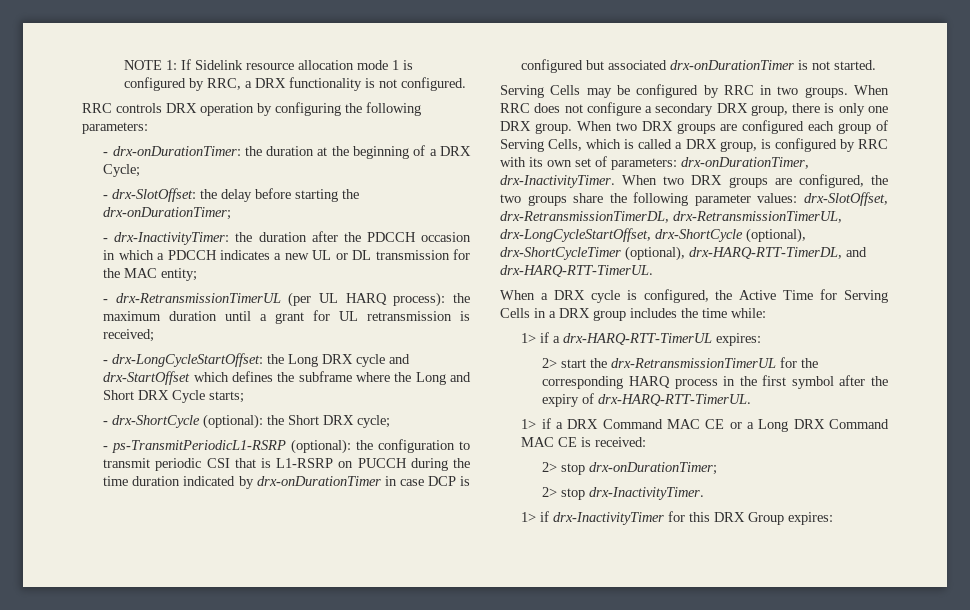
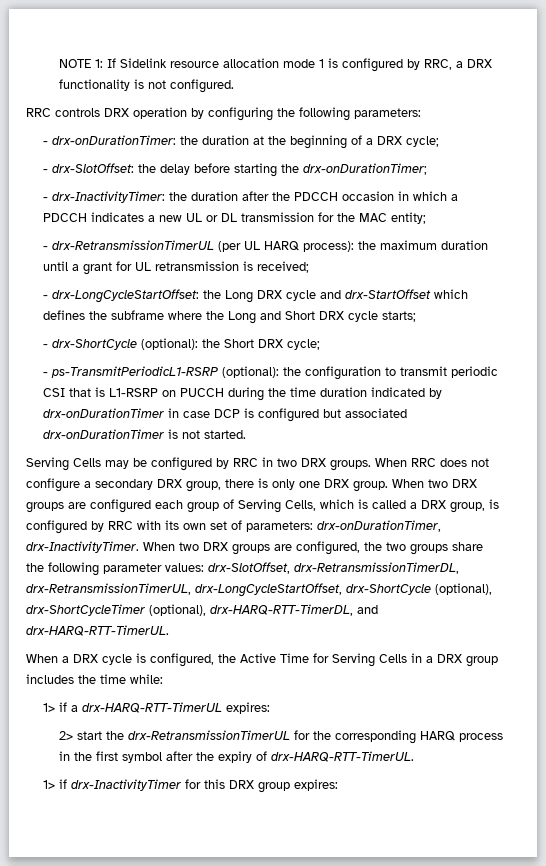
- - drx-onDurationTimer: the duration at the beginning of a DRX Cycle;
+ - drx-onDurationTimer: the duration at the beginning of a DRX cycle;
- - drx-LongCycleStartOffset: the Long DRX cycle and drx-StartOffset which defines the subframe where the Long and Short DRX Cycle starts;
+ - drx-LongCycleStartOffset: the Long DRX cycle and drx-StartOffset which defines the subframe where the Long and Short DRX cycle starts;
- Serving Cells may be configured by RRC in two groups.
+ Serving Cells may be configured by RRC in two DRX groups.
- 1> if a DRX Command MAC CE or a Long DRX Command MAC CE is received:
- 2> stop drx-onDurationTimer;
- 2> stop drx-InactivityTimer.
- 1> if drx-InactivityTimer for this DRX Group expires:
+ 1> if drx-InactivityTimer for this DRX group expires:

